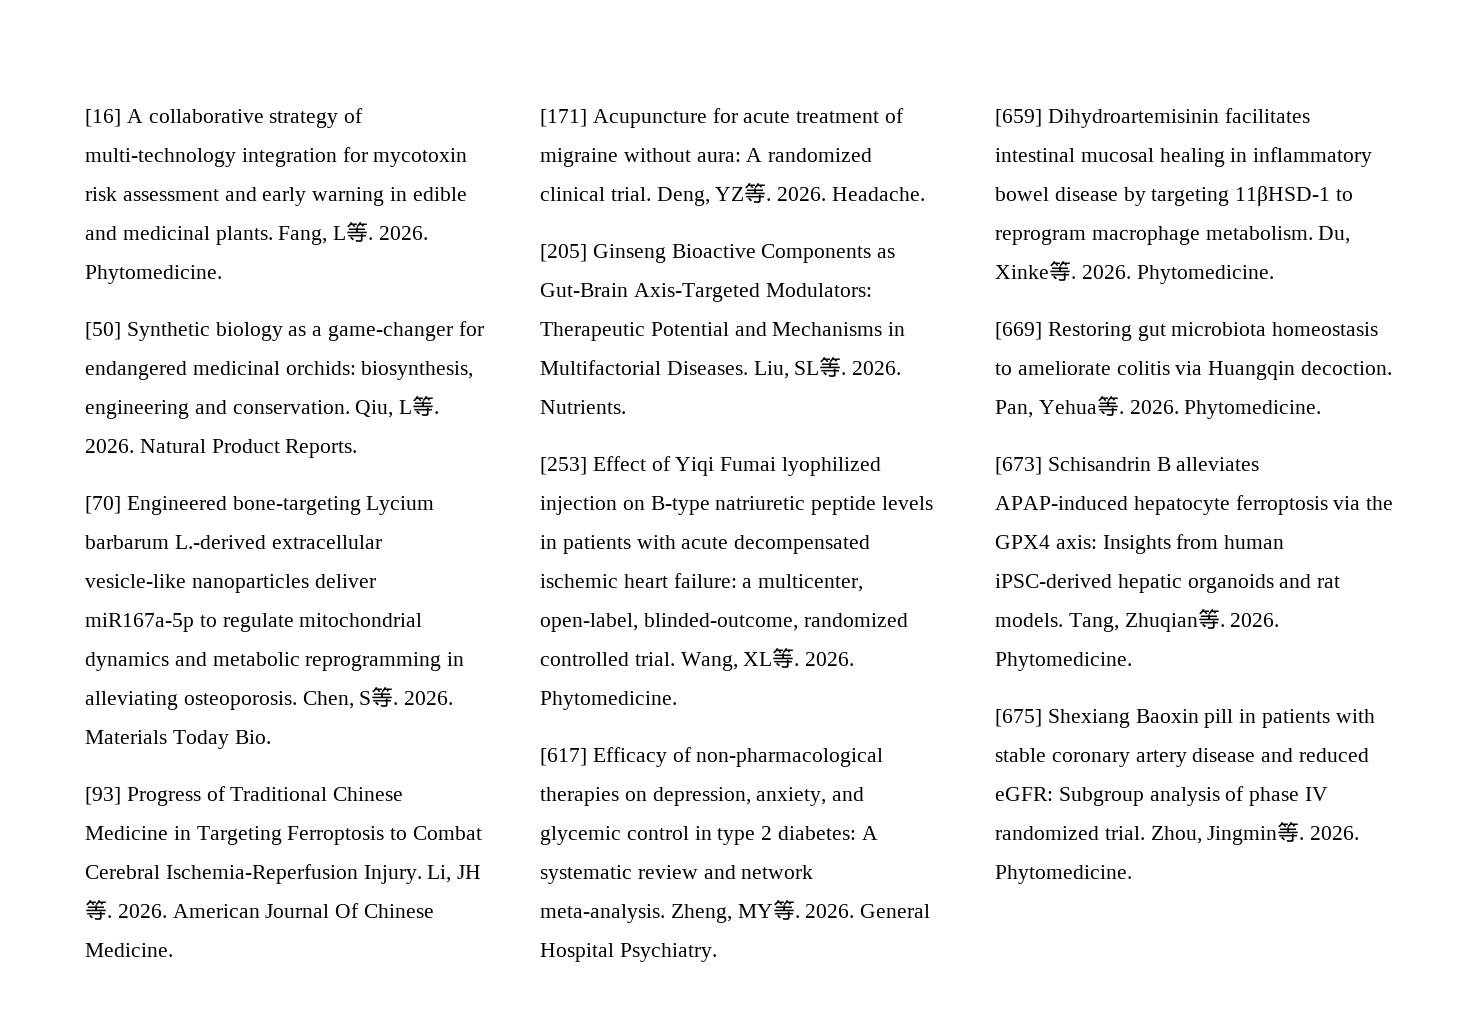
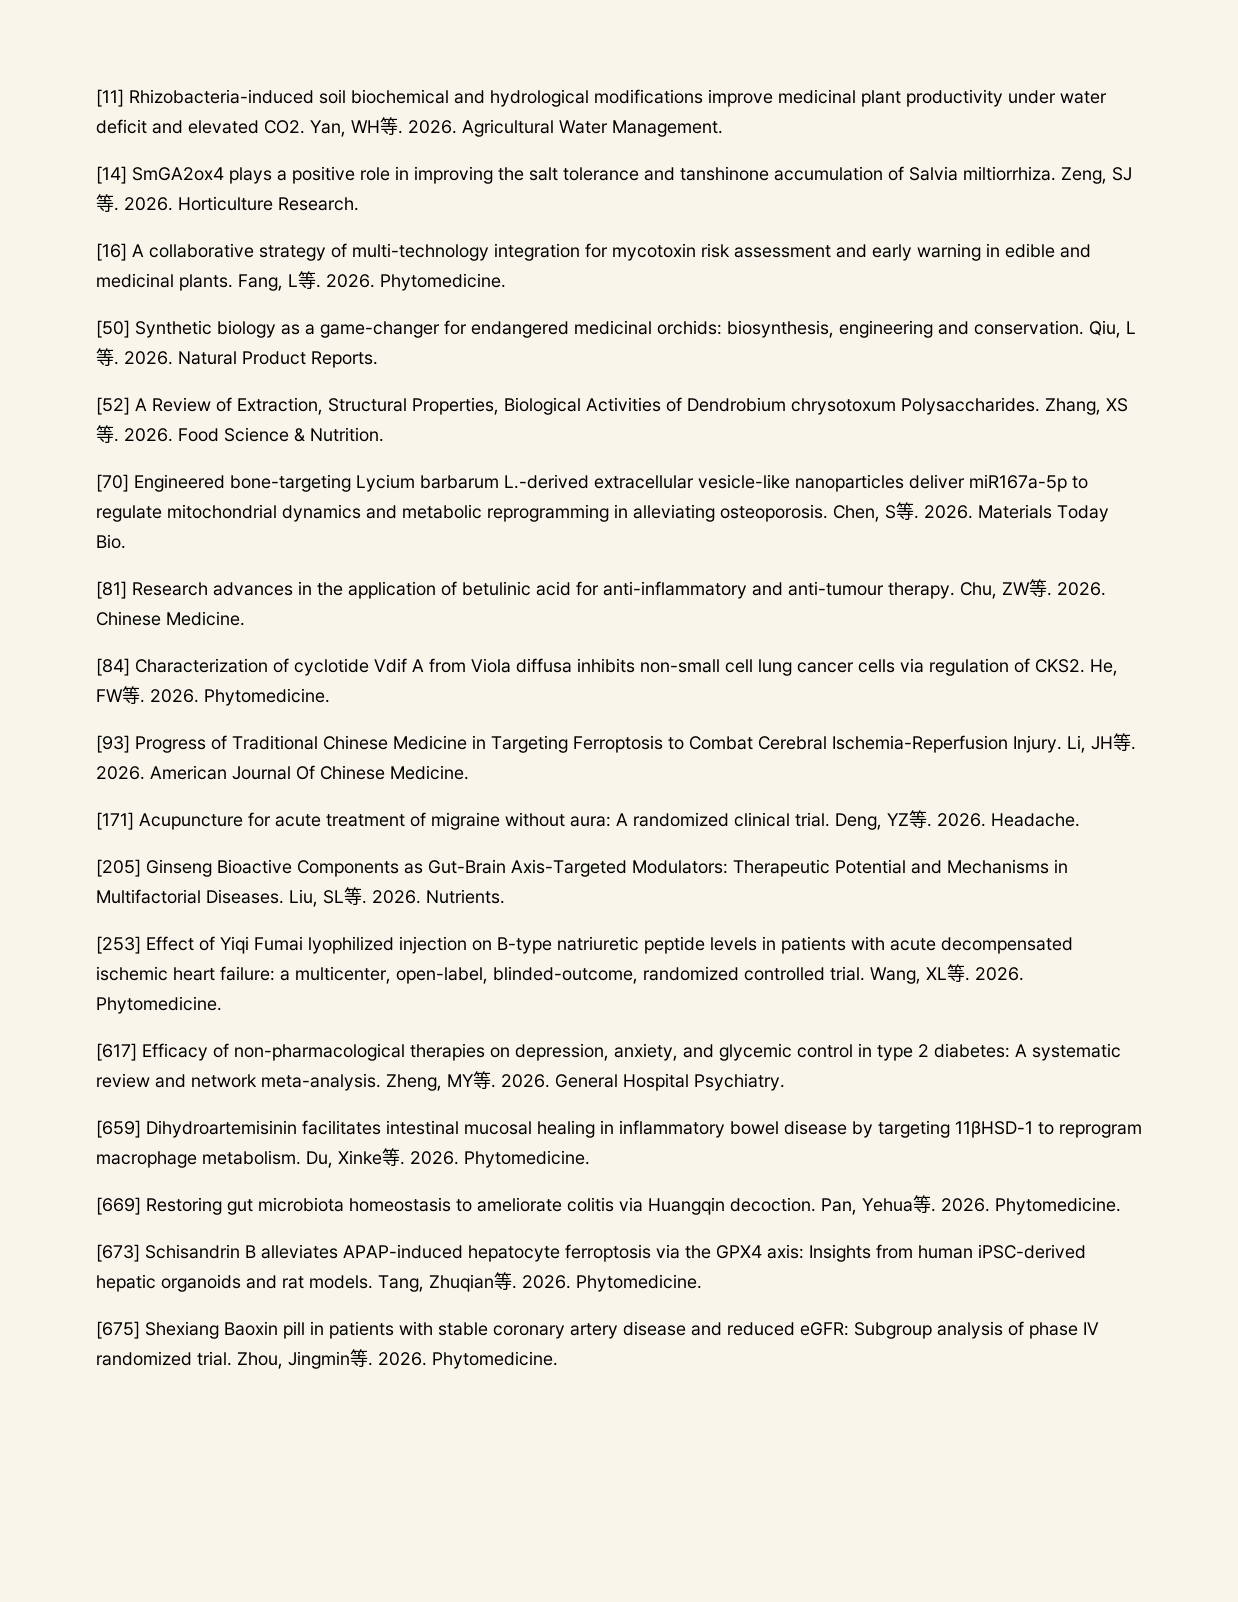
+ [11] Rhizobacteria-induced soil biochemical and hydrological modifications improve medicinal plant productivity under water deficit and elevated CO2. Yan, WH等. 2026. Agricultural Water Management.
+ [14] SmGA2ox4 plays a positive role in improving the salt tolerance and tanshinone accumulation of Salvia miltiorrhiza. Zeng, SJ等. 2026. Horticulture Research.
+ [52] A Review of Extraction, Structural Properties, Biological Activities of Dendrobium chrysotoxum Polysaccharides. Zhang, XS等. 2026. Food Science & Nutrition.
+ [81] Research advances in the application of betulinic acid for anti-inflammatory and anti-tumour therapy. Chu, ZW等. 2026. Chinese Medicine.
+ [84] Characterization of cyclotide Vdif A from Viola diffusa inhibits non-small cell lung cancer cells via regulation of CKS2. He, FW等. 2026. Phytomedicine.

